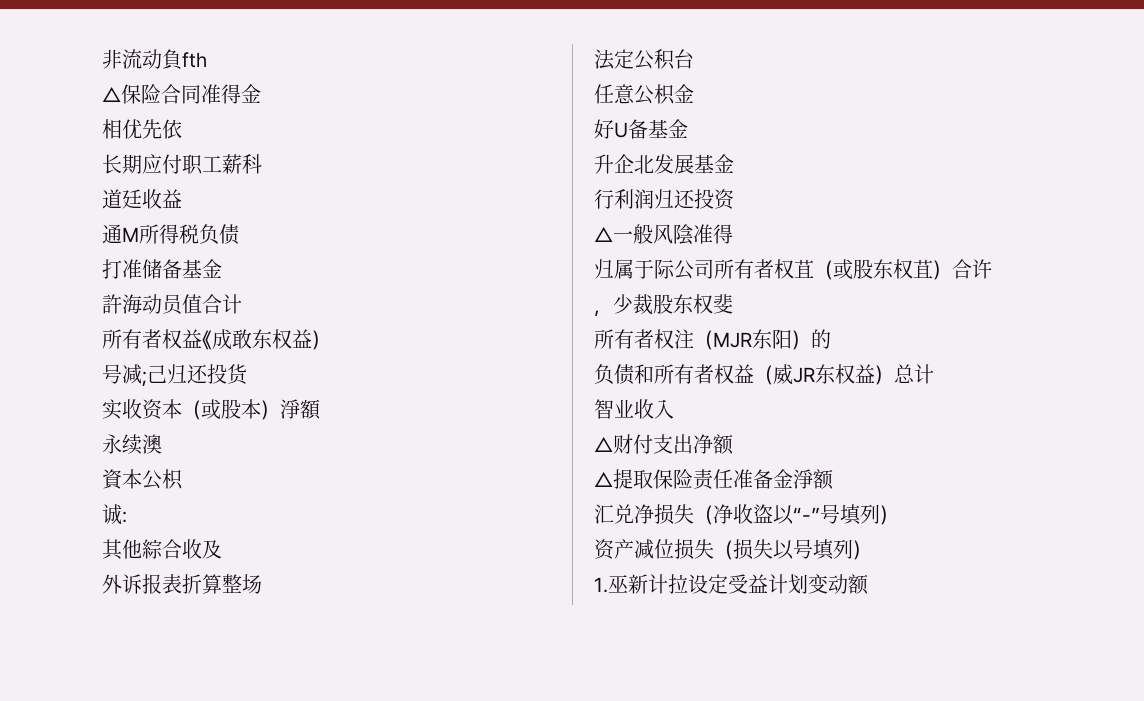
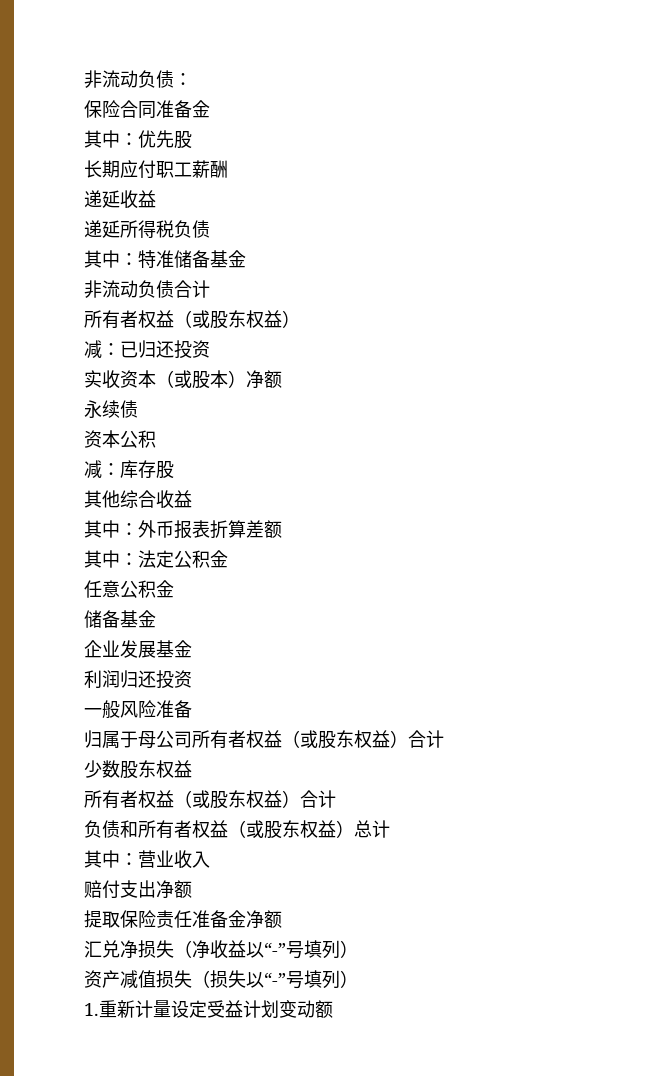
- 非流动負fth
- △保险合同准得金
- 相优先依
+ 非流动负债：
+ 保险合同准备金
+ 其中：优先股
- 长期应付职工薪科
- 道廷收益
- 通M所得税负债
+ 长期应付职工薪酬
+ 递延收益
+ 递延所得税负债
- 打准储备基金
+ 其中：特准储备基金
- 許海动员值合计
- 所有者权益《成敢东权益）
+ 非流动负债合计
+ 所有者权益（或股东权益）
- 号减;己归还投货
+ 减：已归还投资
- 实收资本（或股本）淨額
+ 实收资本（或股本）净额
- 永续澳
- 資本公枳
- 诚:
+ 永续债
+ 资本公积
+ 减：库存股
- 其他綜合收及
- 外诉报表折算整场
- 法定公积台
+ 其他综合收益
+ 其中：外币报表折算差额
+ 其中：法定公积金
- 任意公枳金
- 好U备基金
- 升企北发展基金
+ 任意公积金
+ 储备基金
+ 企业发展基金
- 行利润归还投资
+ 利润归还投资
- △一般风陰准得
+ 一般风险准备
- 归属于际公司所有者权苴（或股东权苴）合许
- ，少裁股东权斐
- 所有者权注（MJR东阳）的
+ 归属于母公司所有者权益（或股东权益）合计
+ 少数股东权益
+ 所有者权益（或股东权益）合计
- 负债和所有者权益（威JR东权益）总计
+ 负债和所有者权益（或股东权益）总计
- 智业收入
+ 其中：营业收入
- △财付支出净额
+ 赔付支出净额
- △提取保险责任准备金淨额
+ 提取保险责任准备金净额
- 汇兑净损失（净收盜以“-”号填列）
+ 汇兑净损失（净收益以“-”号填列）
- 资产减位损失（损失以号填列）
+ 资产减值损失（损失以“-”号填列）
- 1.巫新计拉设定受益计划变动额
+ 1.重新计量设定受益计划变动额

